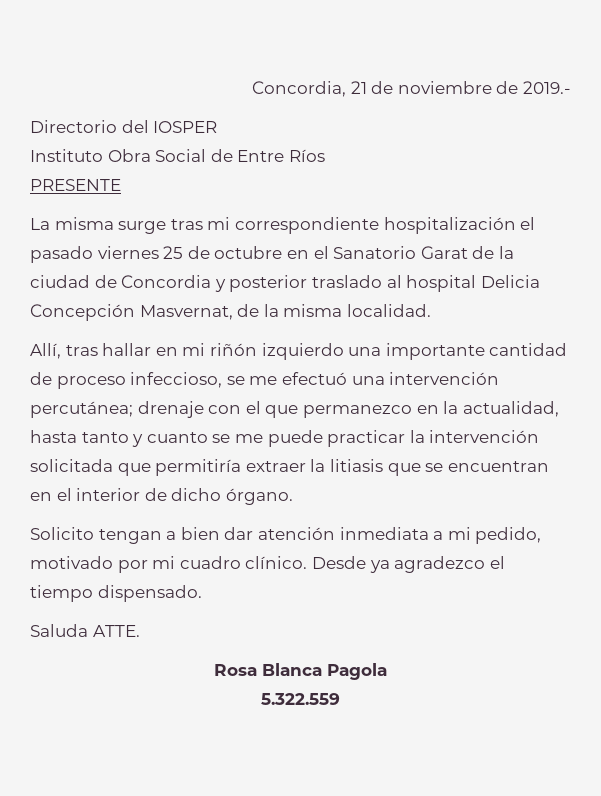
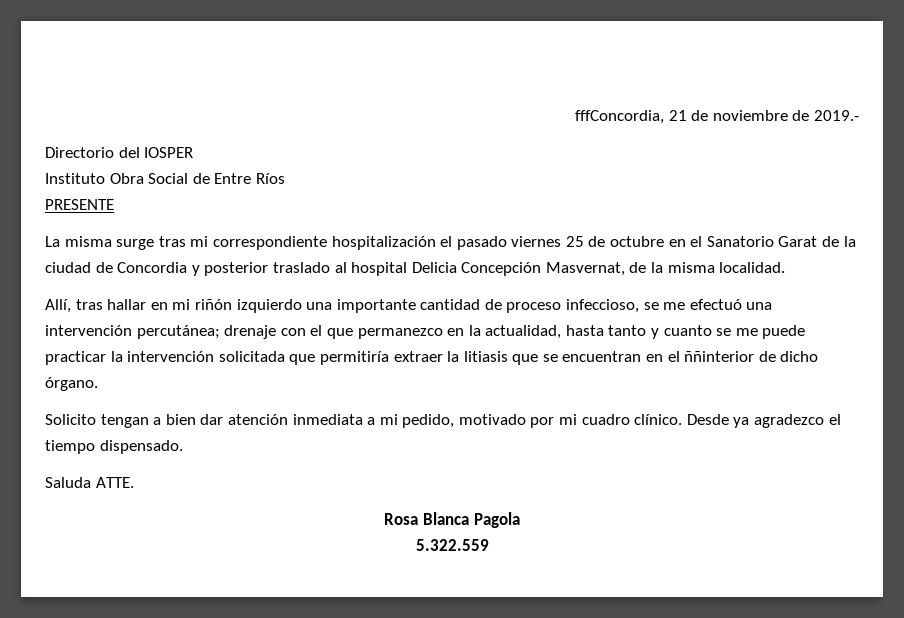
- Concordia, 21 de noviembre de 2019.-
+ fffConcordia, 21 de noviembre de 2019.-
- Allí, tras hallar en mi riñón izquierdo una importante cantidad de proceso infeccioso, se me efectuó una intervención percutánea; drenaje con el que permanezco en la actualidad, hasta tanto y cuanto se me puede practicar la intervención solicitada que permitiría extraer la litiasis que se encuentran en el interior de dicho órgano.
+ Allí, tras hallar en mi riñón izquierdo una importante cantidad de proceso infeccioso, se me efectuó una intervención percutánea; drenaje con el que permanezco en la actualidad, hasta tanto y cuanto se me puede practicar la intervención solicitada que permitiría extraer la litiasis que se encuentran en el ññinterior de dicho órgano.

